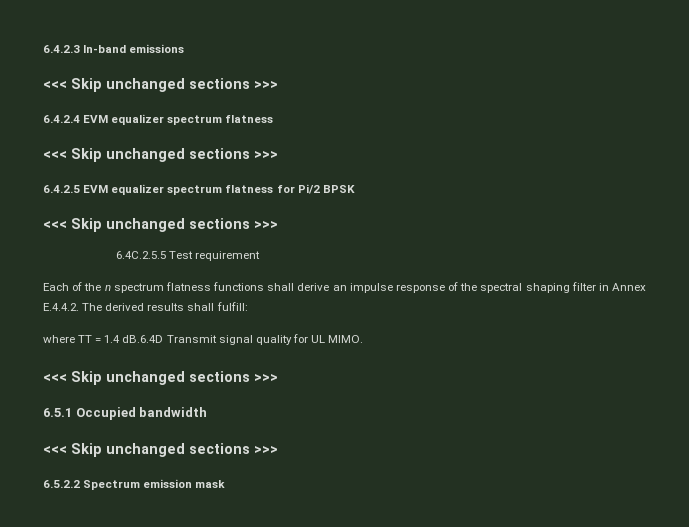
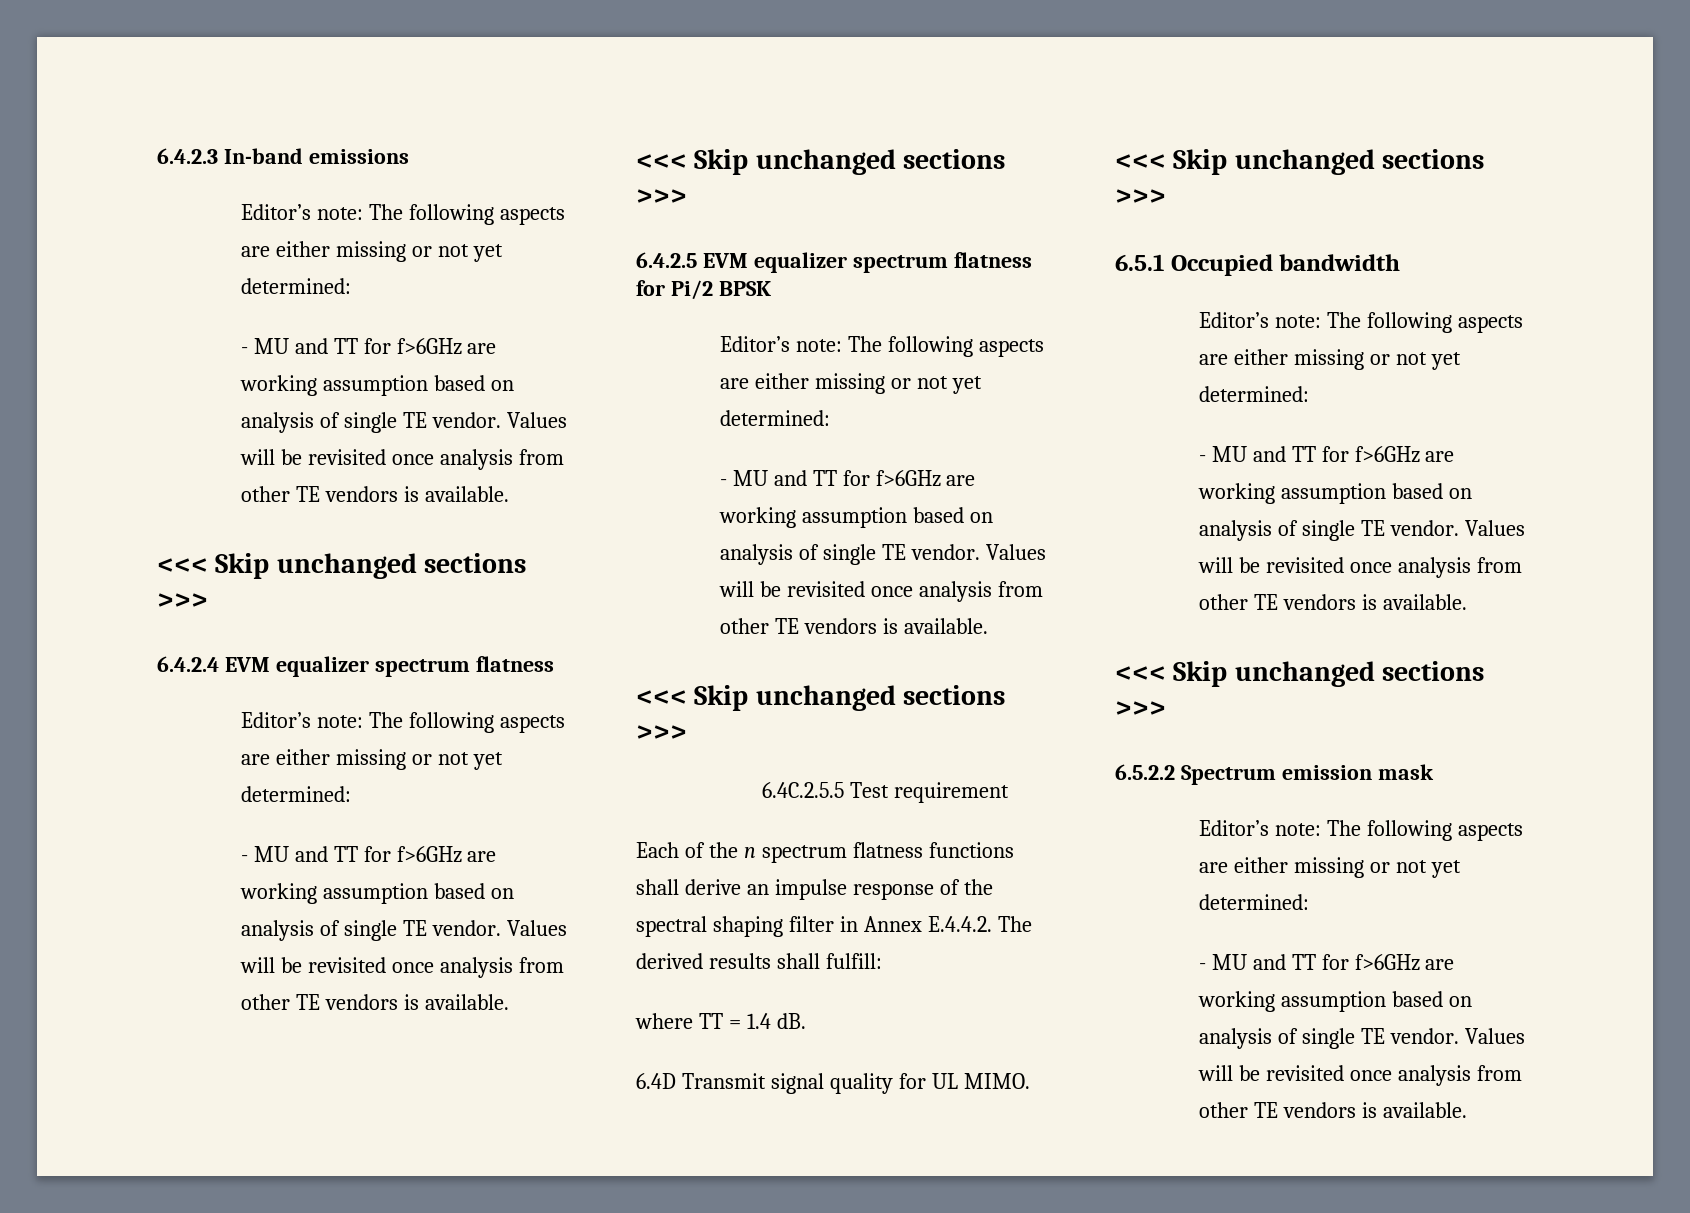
  6.4.2.3 In-band emissions
+ Editor’s note: The following aspects are either missing or not yet determined:
+ - MU and TT for f>6GHz are working assumption based on analysis of single TE vendor. Values will be revisited once analysis from other TE vendors is available.
  6.4.2.4 EVM equalizer spectrum flatness
+ Editor’s note: The following aspects are either missing or not yet determined:
+ - MU and TT for f>6GHz are working assumption based on analysis of single TE vendor. Values will be revisited once analysis from other TE vendors is available.
  6.4.2.5 EVM equalizer spectrum flatness for Pi/2 BPSK
+ Editor’s note: The following aspects are either missing or not yet determined:
+ - MU and TT for f>6GHz are working assumption based on analysis of single TE vendor. Values will be revisited once analysis from other TE vendors is available.
- where TT = 1.4 dB.6.4D Transmit signal quality for UL MIMO.
+ where TT = 1.4 dB.
+ 6.4D Transmit signal quality for UL MIMO.
  6.5.1 Occupied bandwidth
+ Editor’s note: The following aspects are either missing or not yet determined:
+ - MU and TT for f>6GHz are working assumption based on analysis of single TE vendor. Values will be revisited once analysis from other TE vendors is available.
  6.5.2.2 Spectrum emission mask
+ Editor’s note: The following aspects are either missing or not yet determined:
+ - MU and TT for f>6GHz are working assumption based on analysis of single TE vendor. Values will be revisited once analysis from other TE vendors is available.

